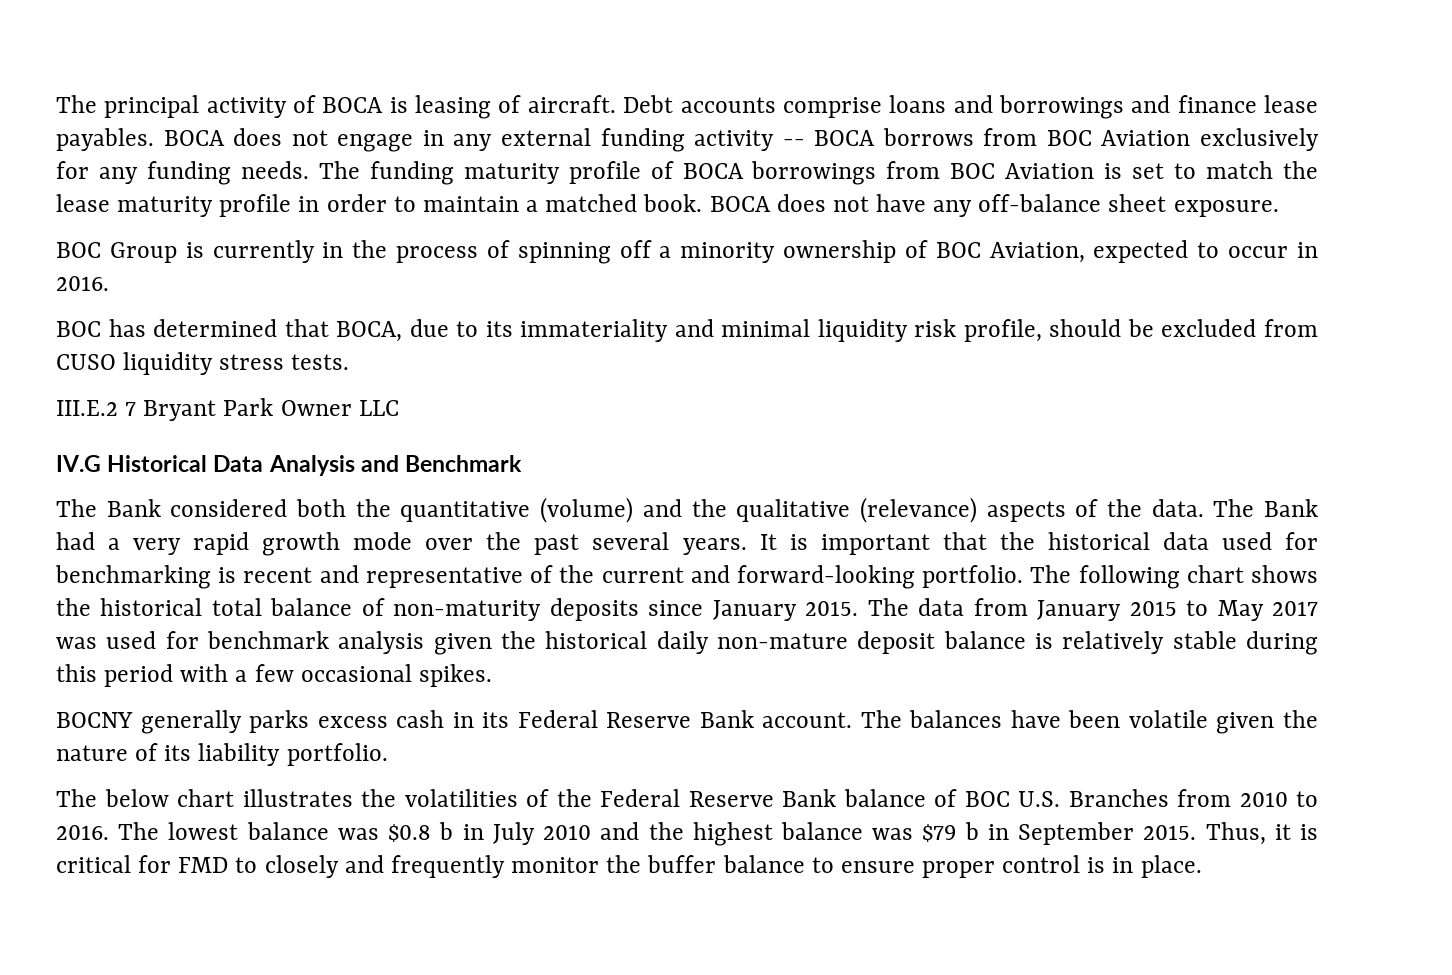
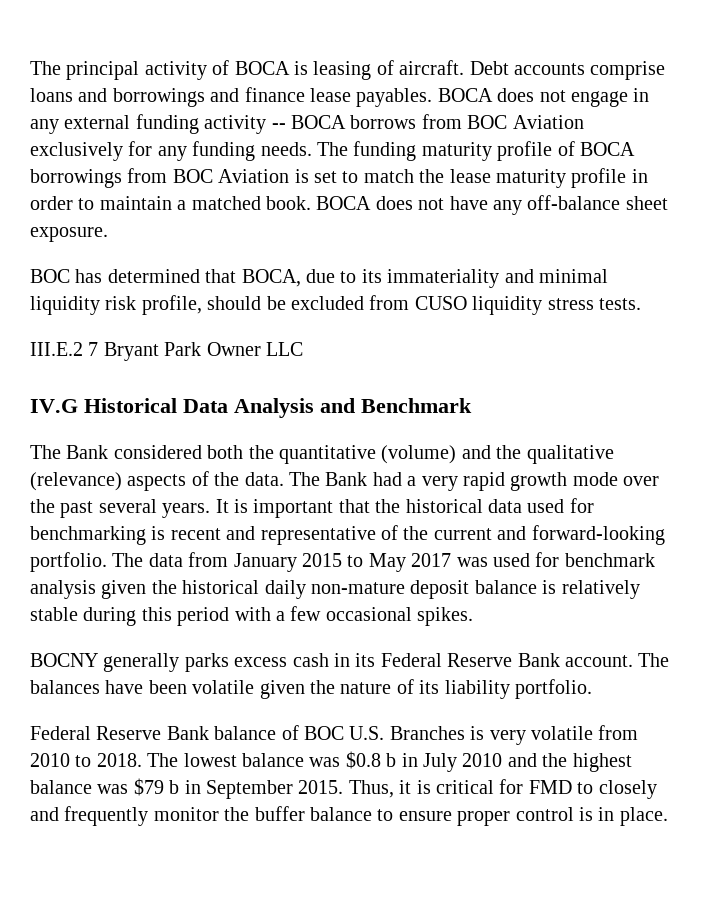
- BOC Group is currently in the process of spinning off a minority ownership of BOC Aviation, expected to occur in 2016.
- The following chart shows the historical total balance of non-maturity deposits since January 2015. The data from January 2015 to May 2017 was used for benchmark analysis given the historical daily non-mature deposit balance is relatively stable during this period with a few occasional spikes.
+ The data from January 2015 to May 2017 was used for benchmark analysis given the historical daily non-mature deposit balance is relatively stable during this period with a few occasional spikes.
- The below chart illustrates the volatilities of the Federal Reserve Bank balance of BOC U.S. Branches from 2010 to 2016.
+ Federal Reserve Bank balance of BOC U.S. Branches is very volatile from 2010 to 2018.

